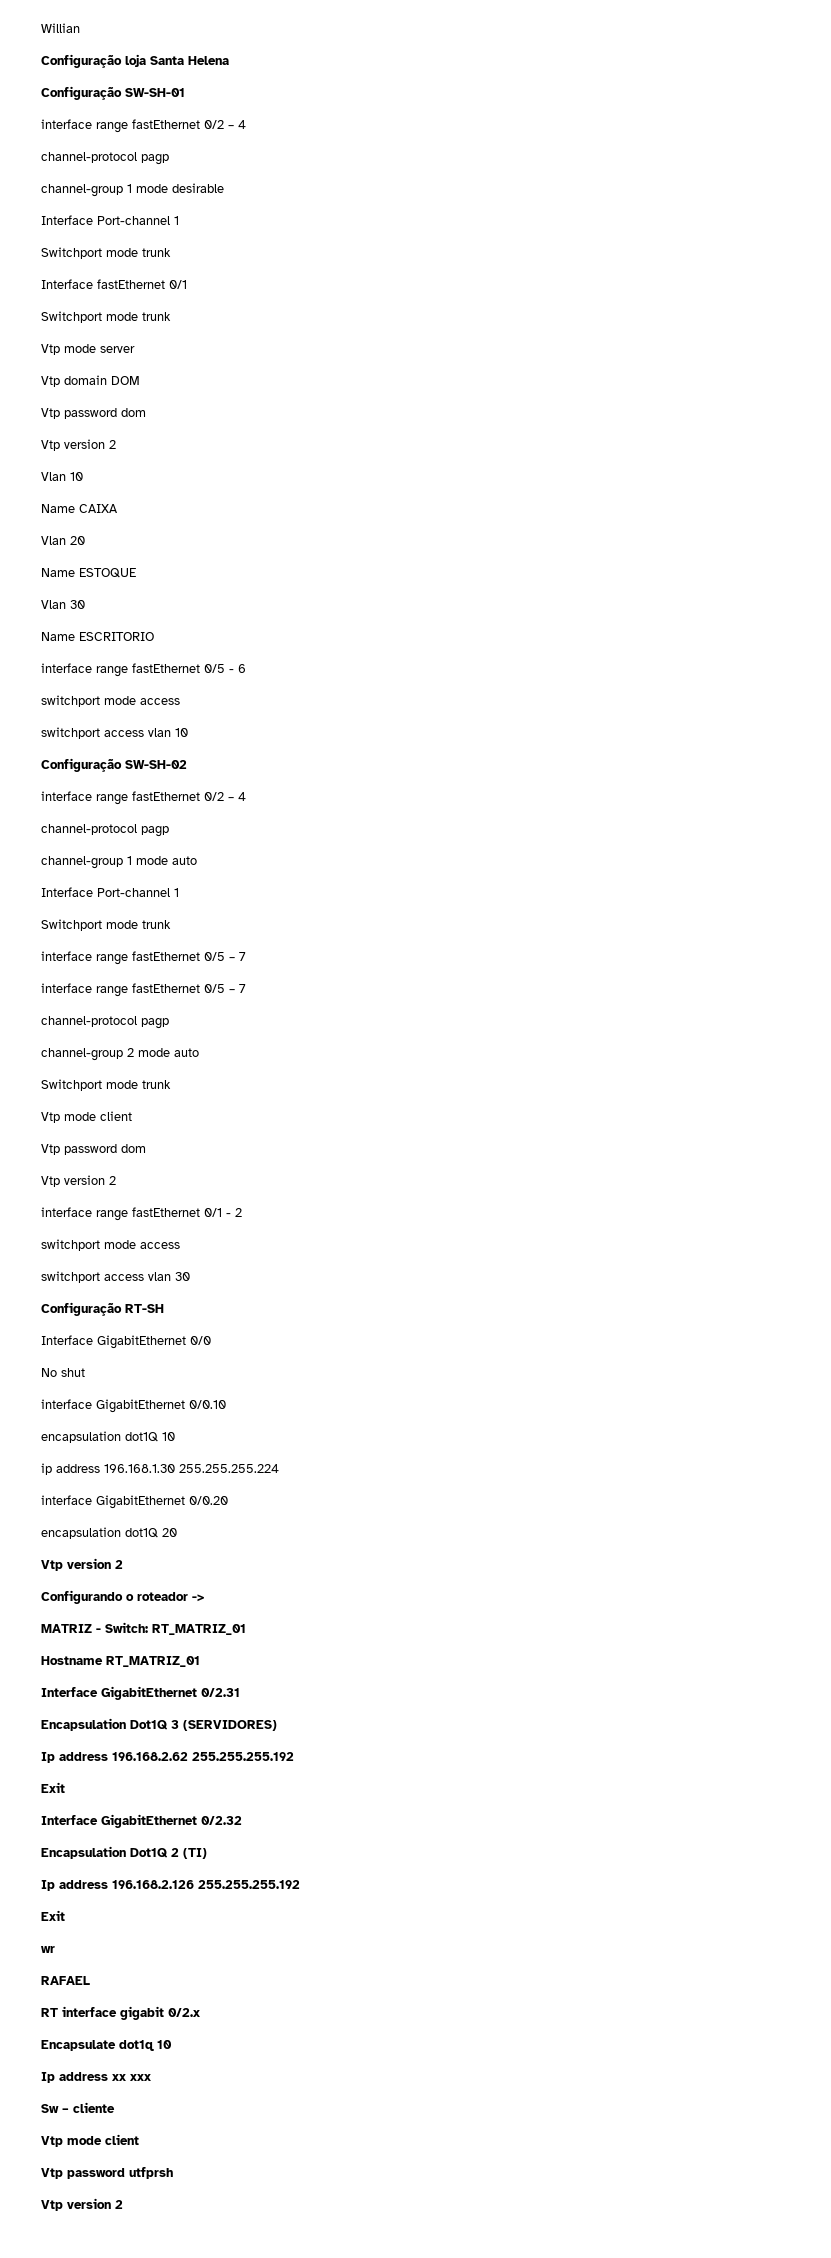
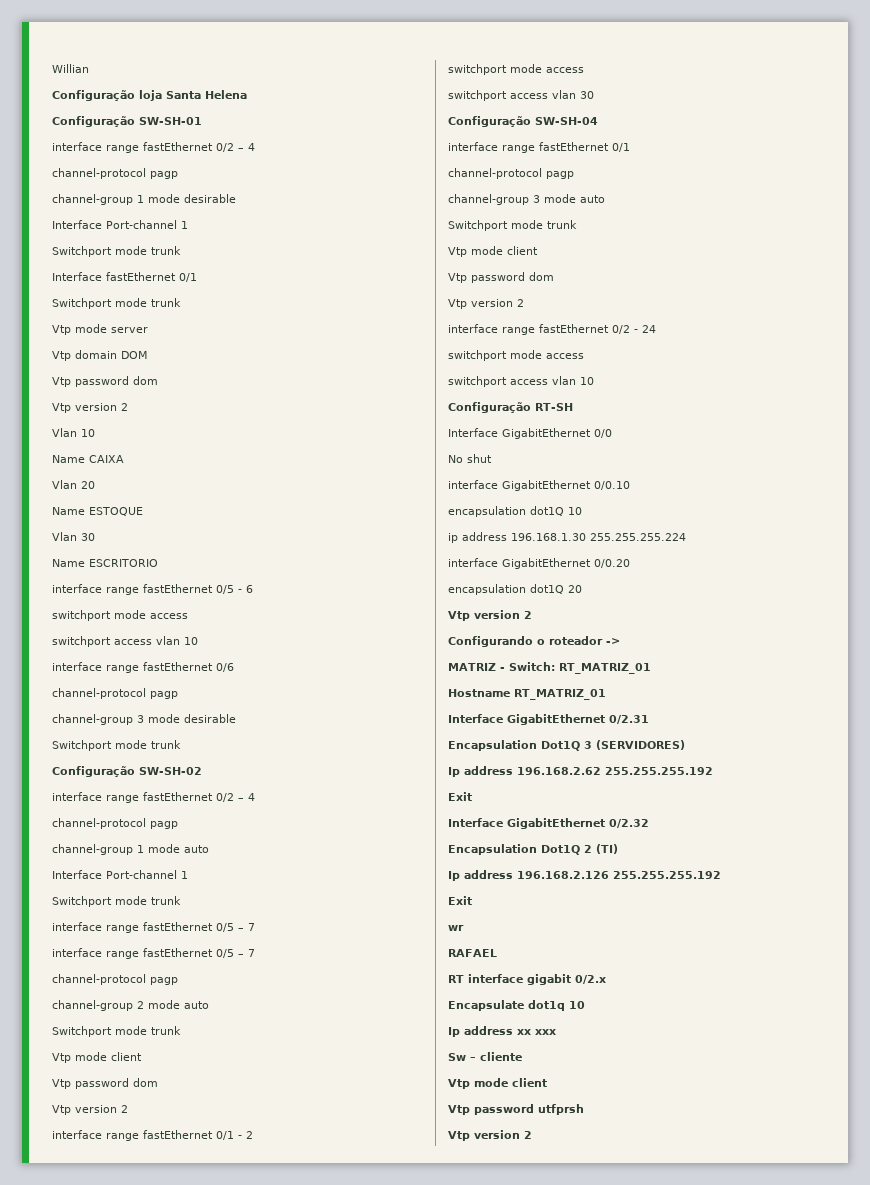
+ interface range fastEthernet 0/6
+ channel-protocol pagp
+ channel-group 3 mode desirable
+ Switchport mode trunk
+ Configuração SW-SH-04
+ interface range fastEthernet 0/1
+ channel-protocol pagp
+ channel-group 3 mode auto
+ Switchport mode trunk
+ Vtp mode client
+ Vtp password dom
+ Vtp version 2
+ interface range fastEthernet 0/2 - 24
+ switchport mode access
+ switchport access vlan 10

